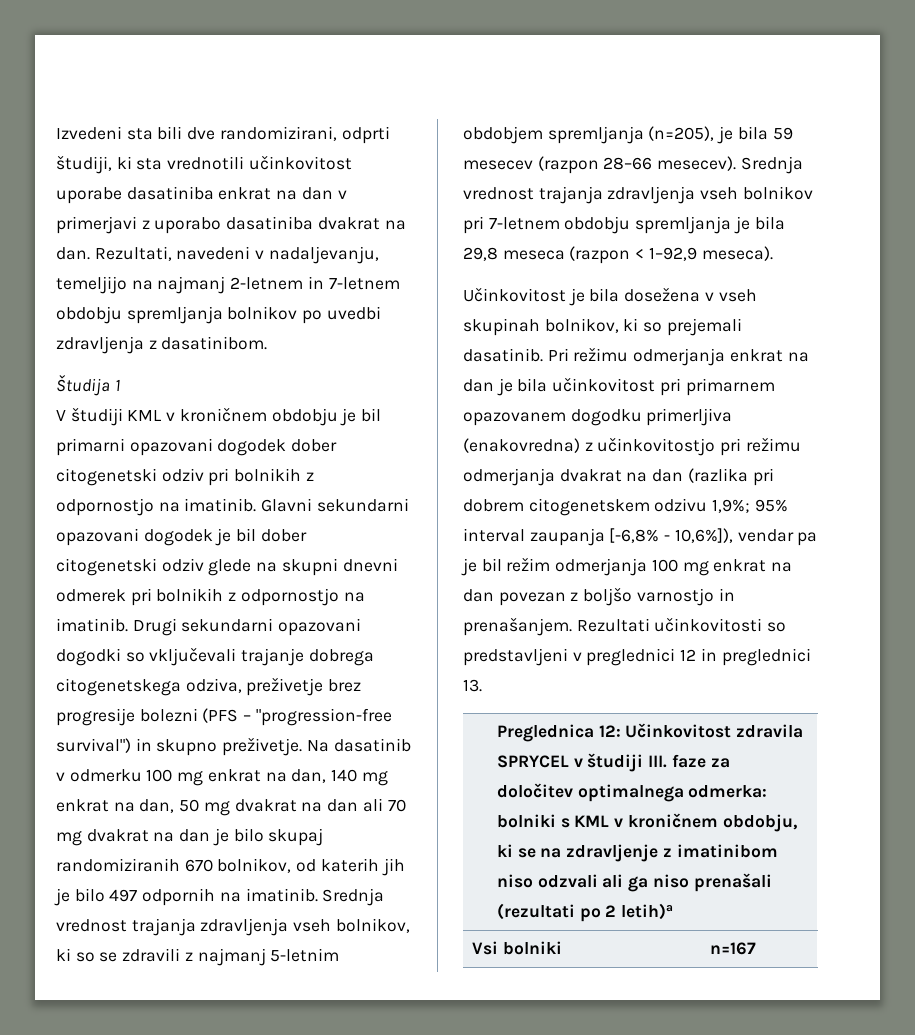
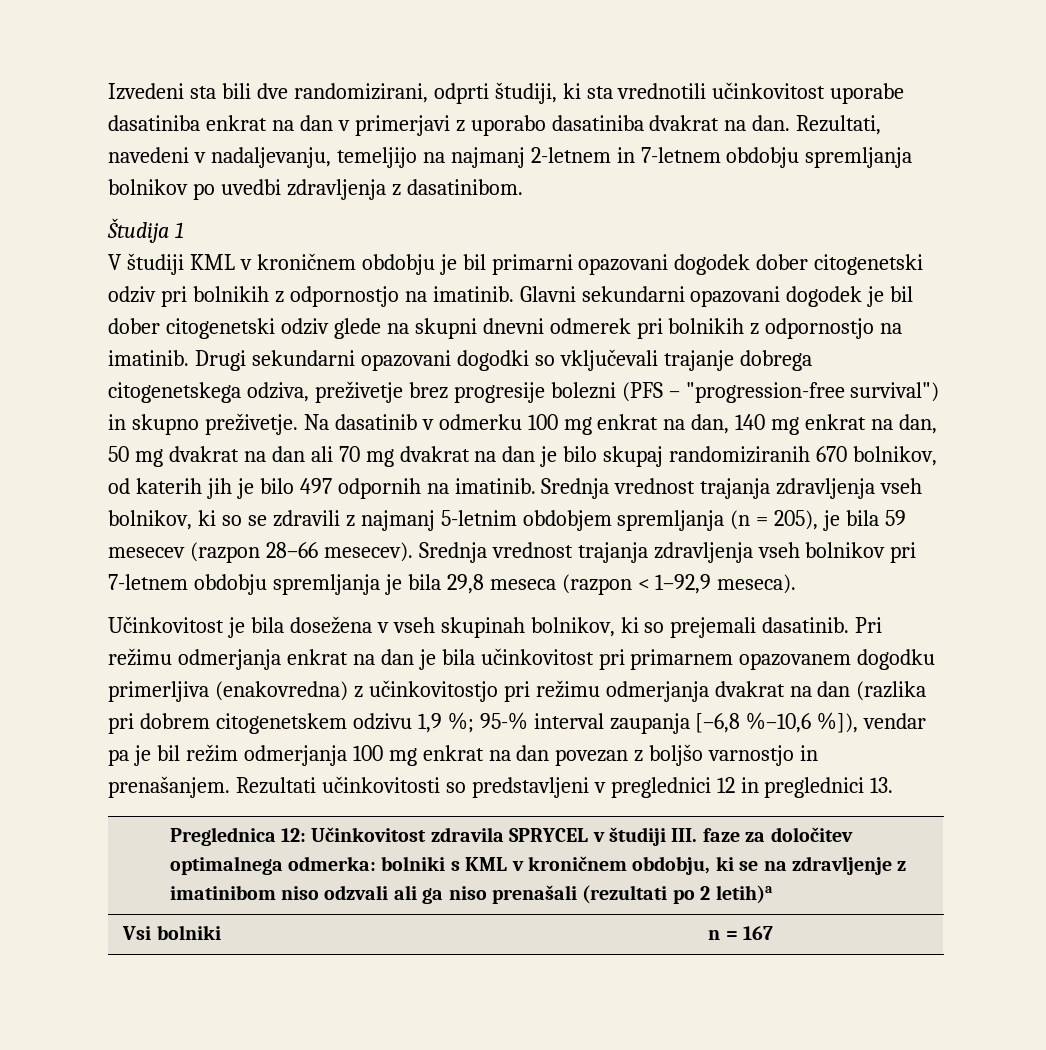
- Srednja vrednost trajanja zdravljenja vseh bolnikov, ki so se zdravili z najmanj 5-letnim obdobjem spremljanja (n=205), je bila 59 mesecev (razpon 28–66 mesecev).
+ Srednja vrednost trajanja zdravljenja vseh bolnikov, ki so se zdravili z najmanj 5-letnim obdobjem spremljanja (n = 205), je bila 59 mesecev (razpon 28–66 mesecev).
- Pri režimu odmerjanja enkrat na dan je bila učinkovitost pri primarnem opazovanem dogodku primerljiva (enakovredna) z učinkovitostjo pri režimu odmerjanja dvakrat na dan (razlika pri dobrem citogenetskem odzivu 1,9%; 95% interval zaupanja [-6,8% - 10,6%]), vendar pa je bil režim odmerjanja 100 mg enkrat na dan povezan z boljšo varnostjo in prenašanjem.
+ Pri režimu odmerjanja enkrat na dan je bila učinkovitost pri primarnem opazovanem dogodku primerljiva (enakovredna) z učinkovitostjo pri režimu odmerjanja dvakrat na dan (razlika pri dobrem citogenetskem odzivu 1,9 %; 95-% interval zaupanja [–6,8 %–10,6 %]), vendar pa je bil režim odmerjanja 100 mg enkrat na dan povezan z boljšo varnostjo in prenašanjem.
- Vsi bolniki | n=167
+ Vsi bolniki | n = 167

